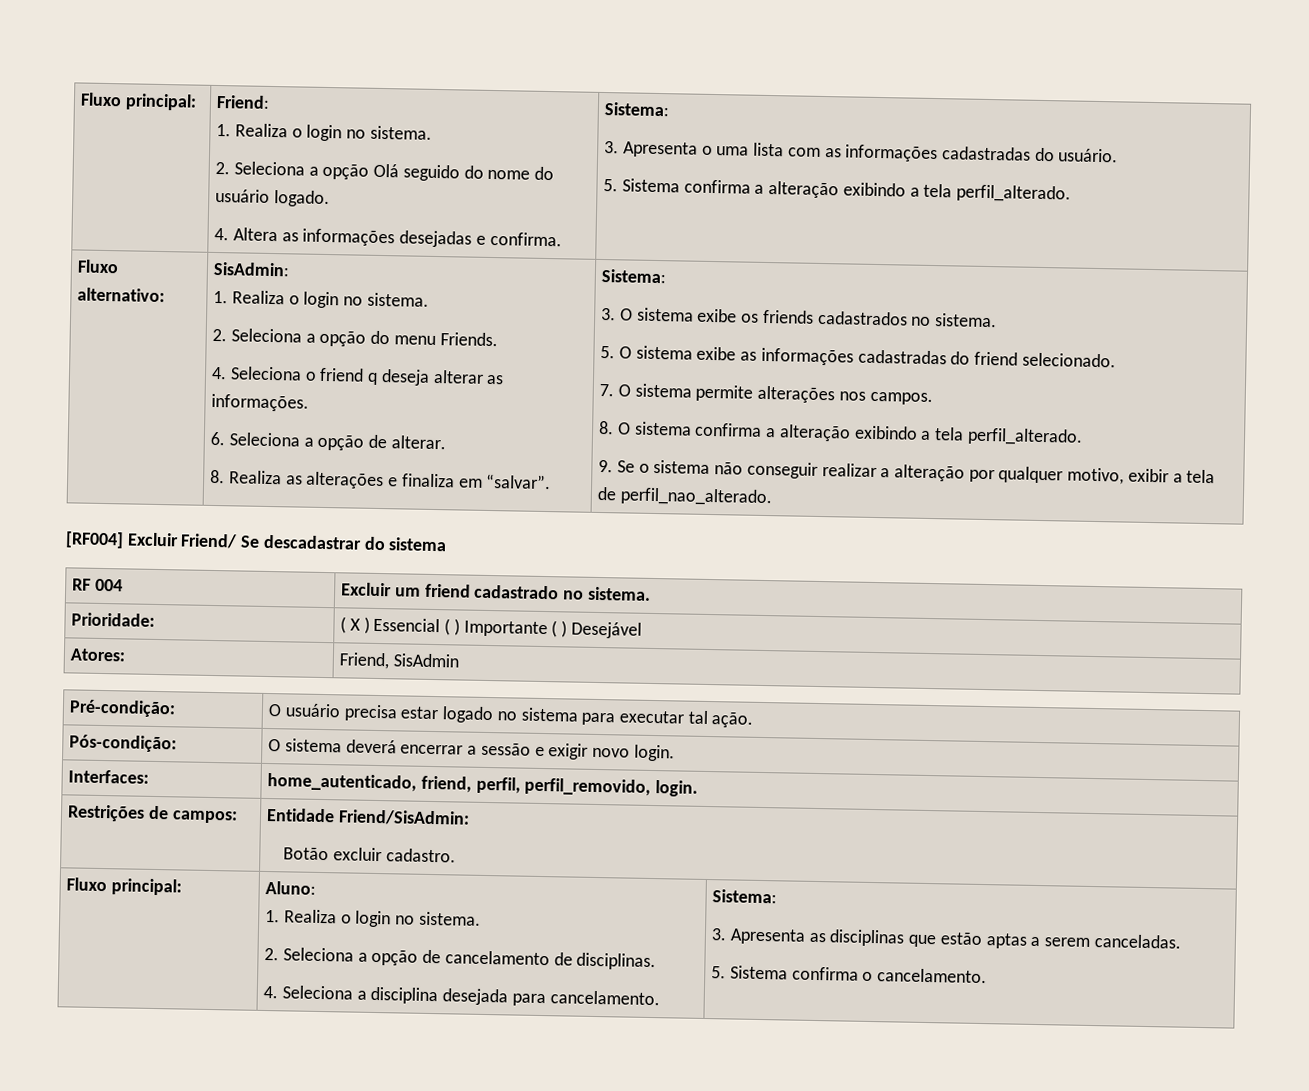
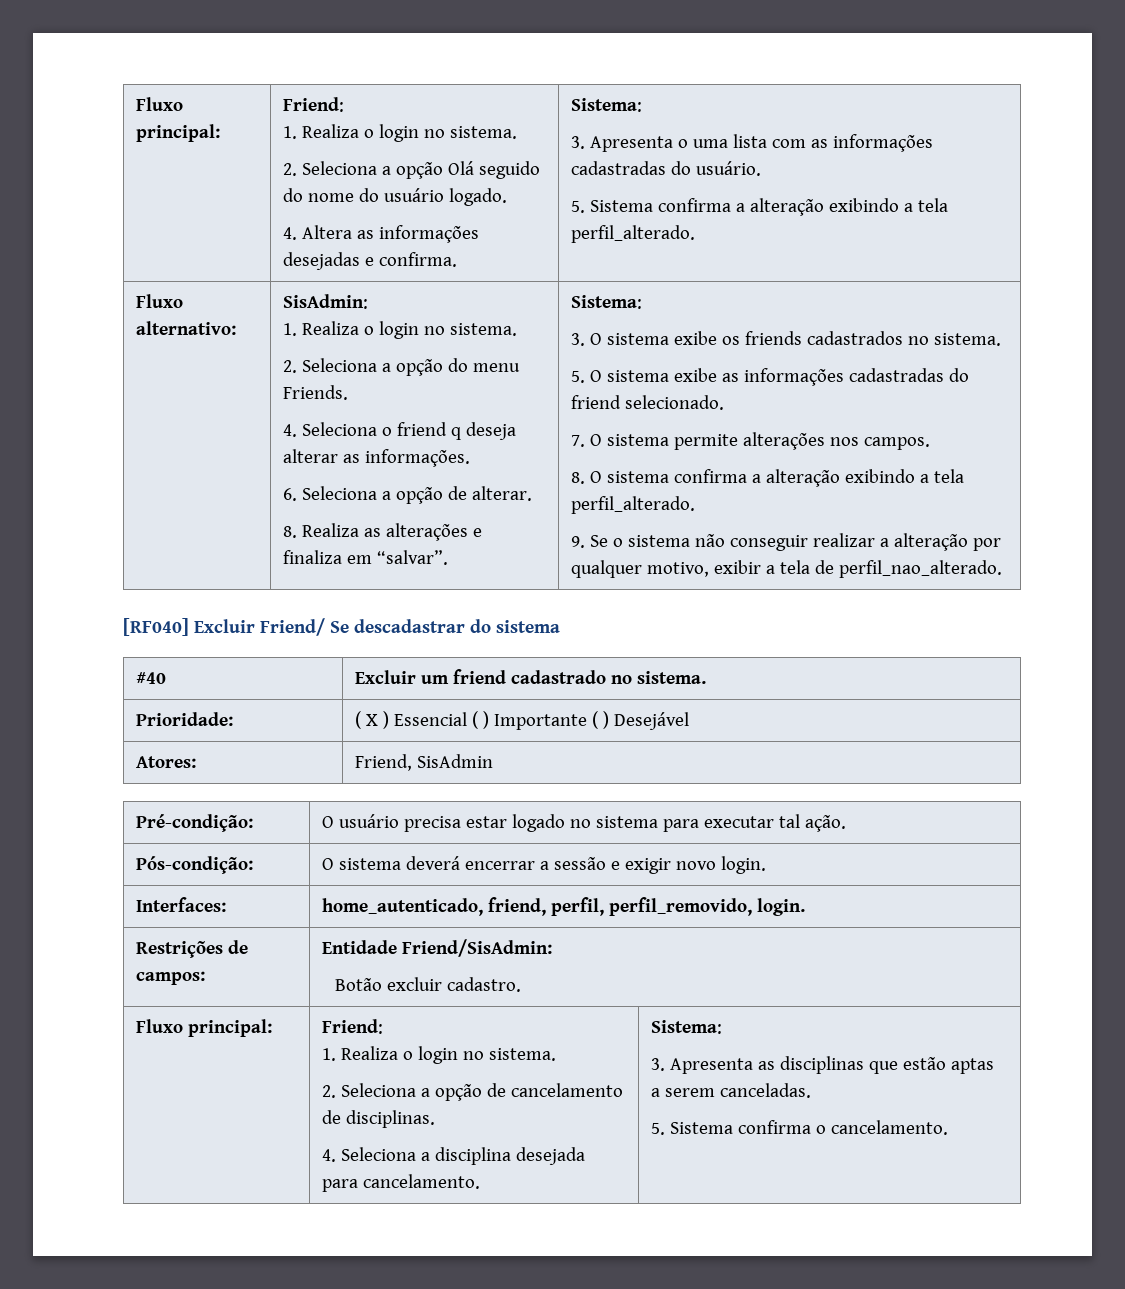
- [RF004] Excluir Friend/ Se descadastrar do sistema
+ [RF040] Excluir Friend/ Se descadastrar do sistema
- RF 004 | Excluir um friend cadastrado no sistema.
+ #40 | Excluir um friend cadastrado no sistema.
  Restrições de campos: | Entidade Friend/SisAdmin:
  Botão excluir cadastro.
- Fluxo principal: | Aluno:
+ Fluxo principal: | Friend:

